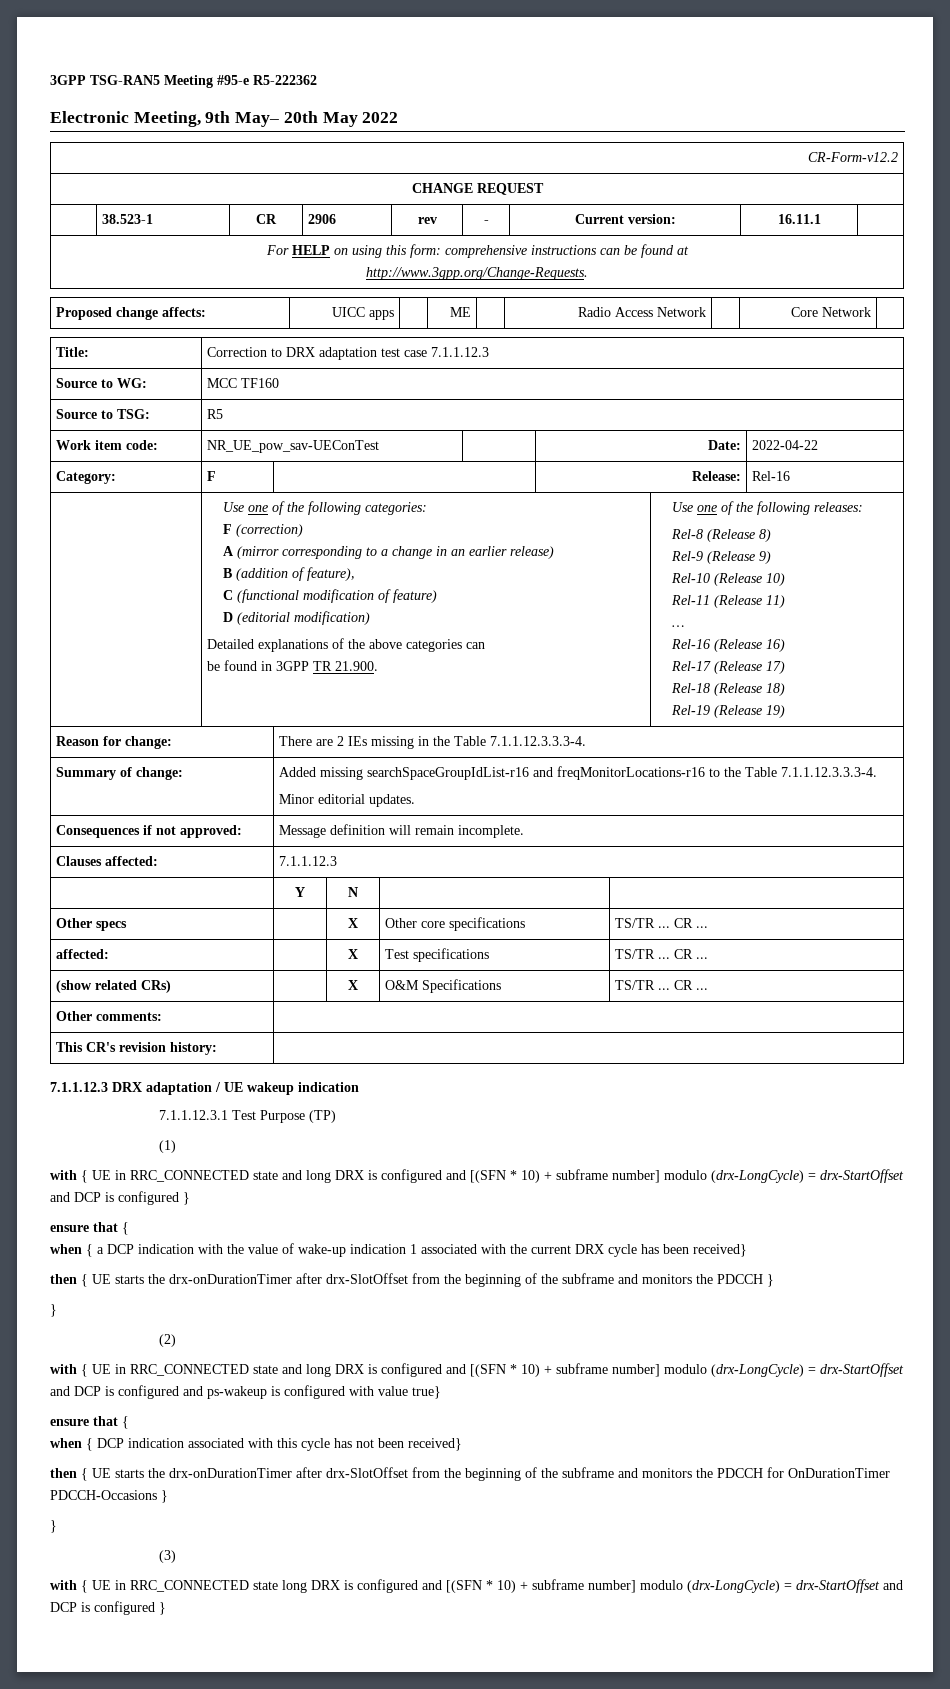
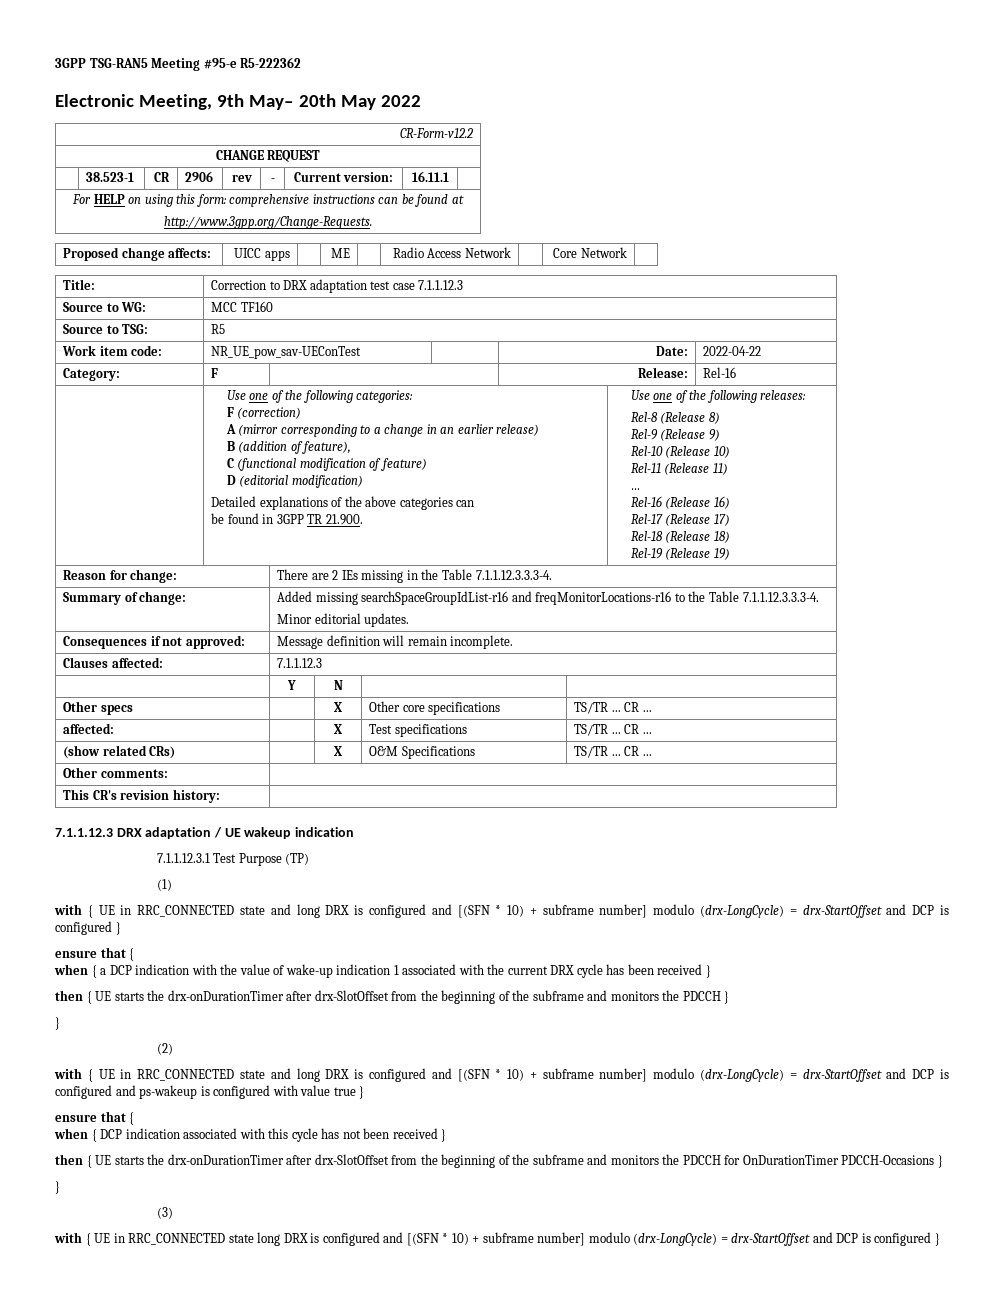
- when { a DCP indication with the value of wake-up indication 1 associated with the current DRX cycle has been received}
+ when { a DCP indication with the value of wake-up indication 1 associated with the current DRX cycle has been received }
- with { UE in RRC_CONNECTED state and long DRX is configured and [(SFN * 10) + subframe number] modulo (drx-LongCycle) = drx-StartOffset and DCP is configured and ps-wakeup is configured with value true}
+ with { UE in RRC_CONNECTED state and long DRX is configured and [(SFN * 10) + subframe number] modulo (drx-LongCycle) = drx-StartOffset and DCP is configured and ps-wakeup is configured with value true }
- when { DCP indication associated with this cycle has not been received}
+ when { DCP indication associated with this cycle has not been received }

